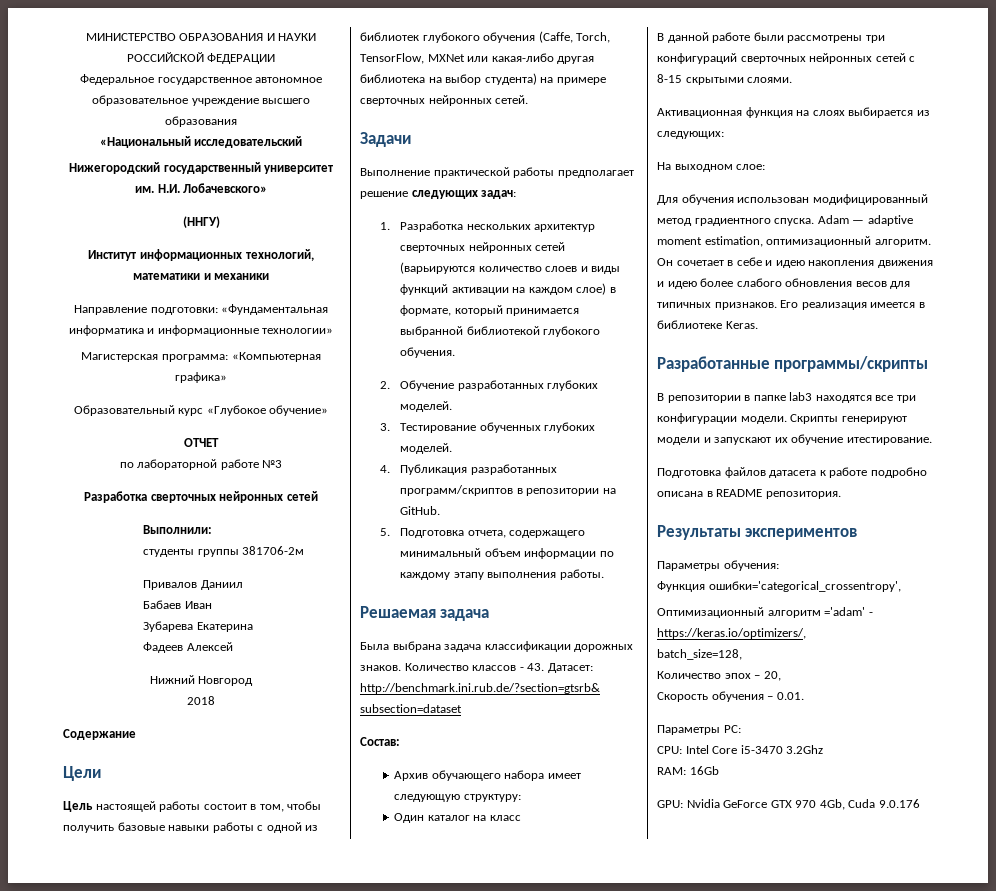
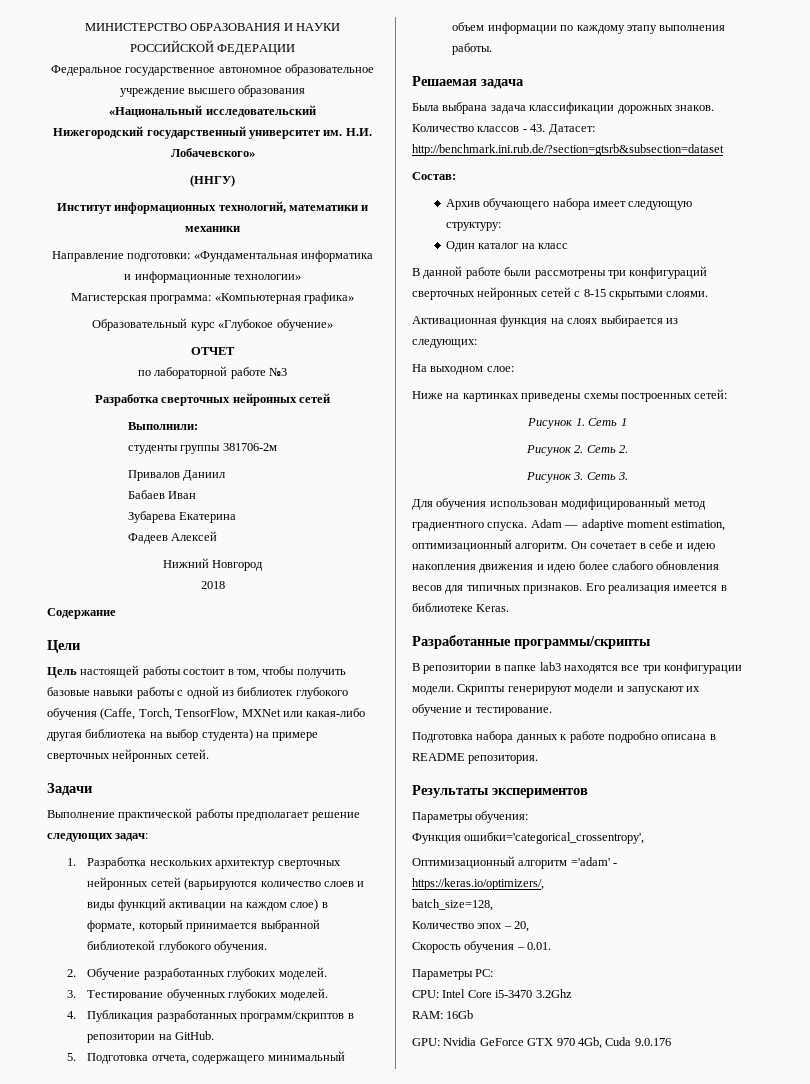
+ Ниже на картинках приведены схемы построенных сетей:
+ Рисунок 1. Сеть 1
+ Рисунок 2. Сеть 2.
+ Рисунок 3. Сеть 3.
- Скрипты генерируют модели и запускают их обучение итестирование.
- Подготовка файлов датасета к работе подробно описана в README репозитория.
+ Скрипты генерируют модели и запускают их обучение и тестирование.
+ Подготовка набора данных к работе подробно описана в README репозитория.

